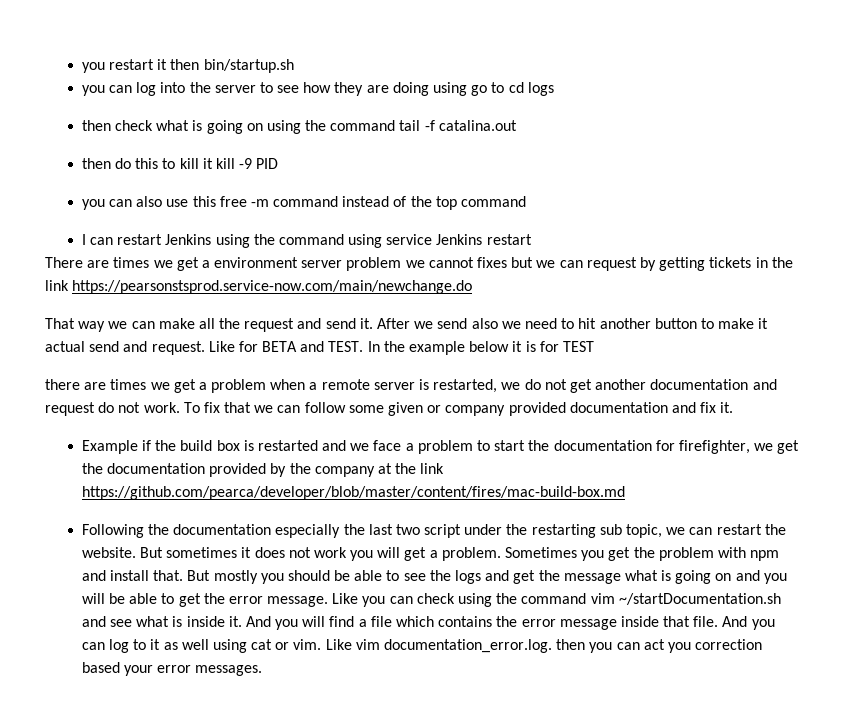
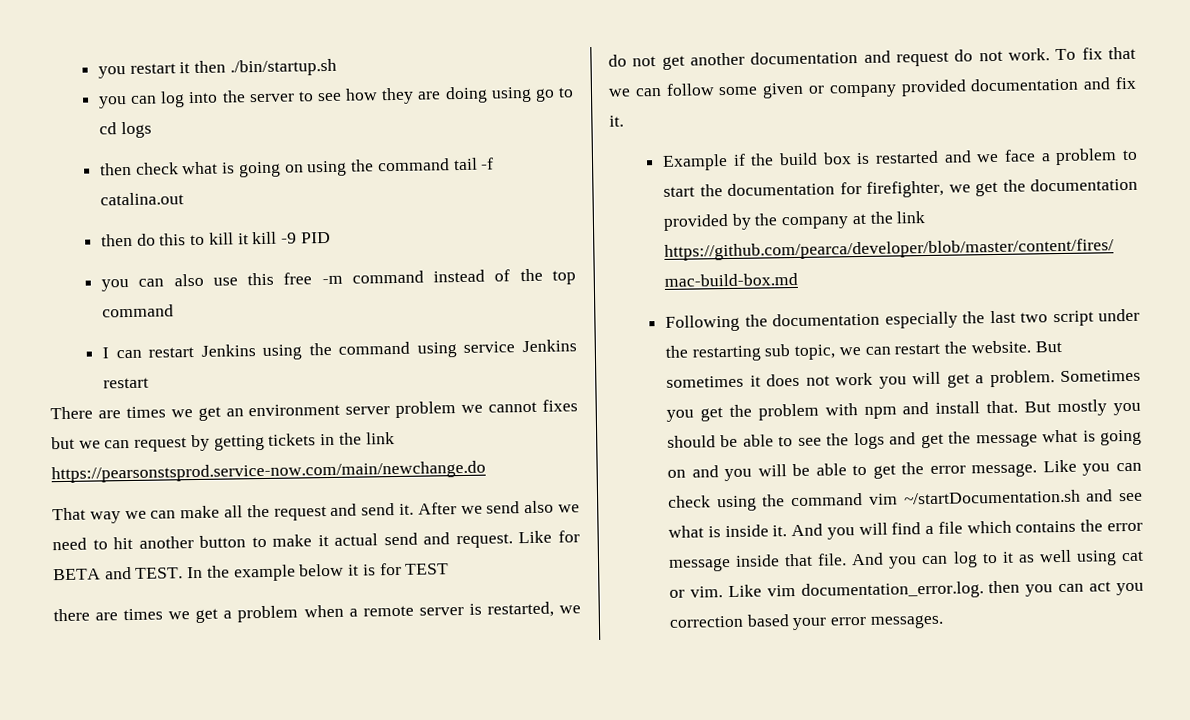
- you restart it then bin/startup.sh
+ you restart it then ./bin/startup.sh
- There are times we get a environment server problem we cannot fixes but we can request by getting tickets in the link https://pearsonstsprod.service-now.com/main/newchange.do
+ There are times we get an environment server problem we cannot fixes but we can request by getting tickets in the link https://pearsonstsprod.service-now.com/main/newchange.do

